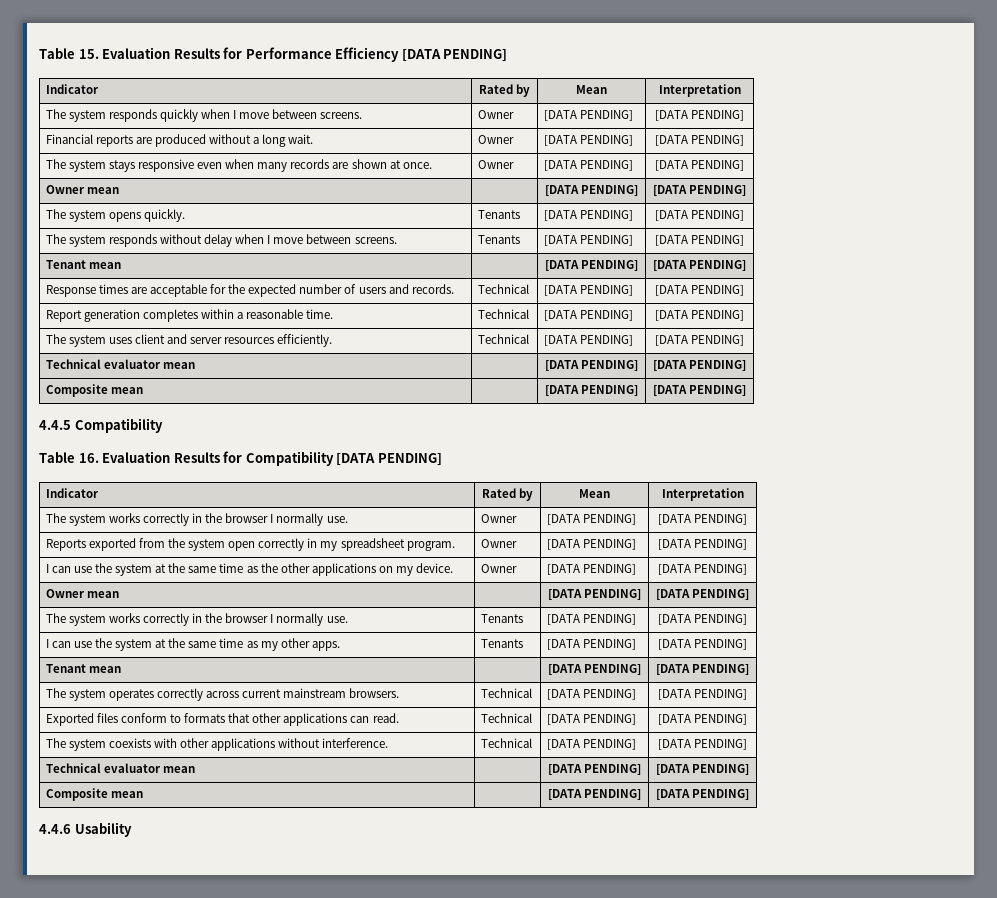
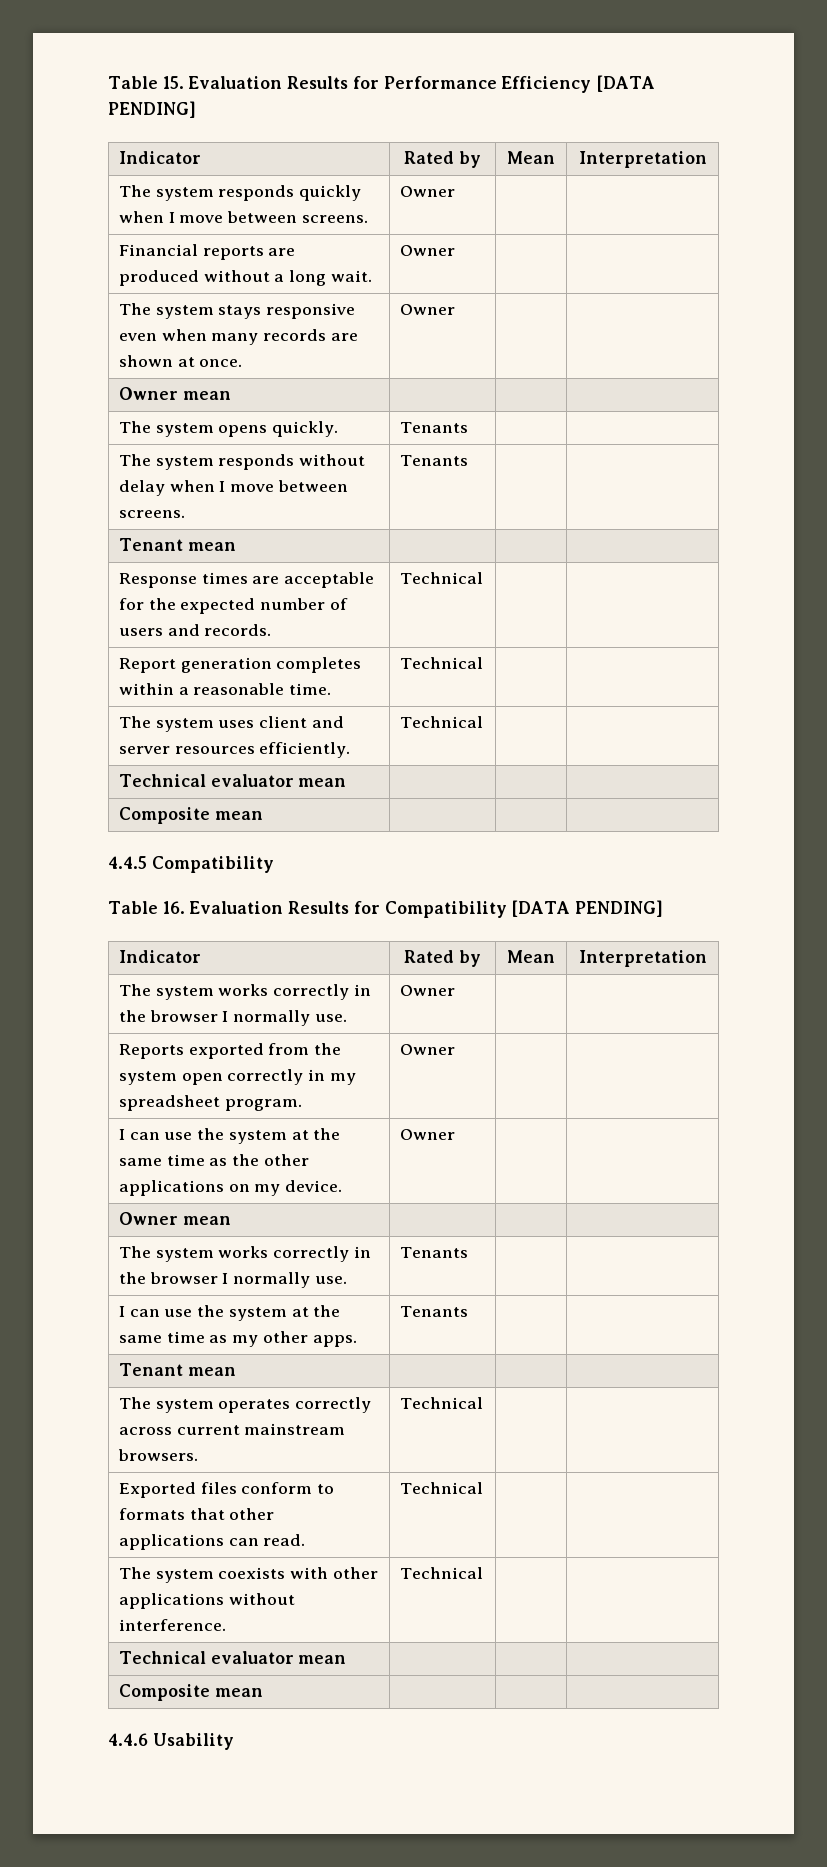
- The system responds quickly when I move between screens. | Owner | [DATA PENDING] | [DATA PENDING]
+ The system responds quickly when I move between screens. | Owner | |
- Financial reports are produced without a long wait. | Owner | [DATA PENDING] | [DATA PENDING]
+ Financial reports are produced without a long wait. | Owner | |
- The system stays responsive even when many records are shown at once. | Owner | [DATA PENDING] | [DATA PENDING]
- Owner mean | | [DATA PENDING] | [DATA PENDING]
+ The system stays responsive even when many records are shown at once. | Owner | |
+ Owner mean | | |
- The system opens quickly. | Tenants | [DATA PENDING] | [DATA PENDING]
+ The system opens quickly. | Tenants | |
- The system responds without delay when I move between screens. | Tenants | [DATA PENDING] | [DATA PENDING]
- Tenant mean | | [DATA PENDING] | [DATA PENDING]
+ The system responds without delay when I move between screens. | Tenants | |
+ Tenant mean | | |
- Response times are acceptable for the expected number of users and records. | Technical | [DATA PENDING] | [DATA PENDING]
+ Response times are acceptable for the expected number of users and records. | Technical | |
- Report generation completes within a reasonable time. | Technical | [DATA PENDING] | [DATA PENDING]
+ Report generation completes within a reasonable time. | Technical | |
- The system uses client and server resources efficiently. | Technical | [DATA PENDING] | [DATA PENDING]
- Technical evaluator mean | | [DATA PENDING] | [DATA PENDING]
- Composite mean | | [DATA PENDING] | [DATA PENDING]
+ The system uses client and server resources efficiently. | Technical | |
+ Technical evaluator mean | | |
+ Composite mean | | |
- The system works correctly in the browser I normally use. | Owner | [DATA PENDING] | [DATA PENDING]
+ The system works correctly in the browser I normally use. | Owner | |
- Reports exported from the system open correctly in my spreadsheet program. | Owner | [DATA PENDING] | [DATA PENDING]
+ Reports exported from the system open correctly in my spreadsheet program. | Owner | |
- I can use the system at the same time as the other applications on my device. | Owner | [DATA PENDING] | [DATA PENDING]
- Owner mean | | [DATA PENDING] | [DATA PENDING]
+ I can use the system at the same time as the other applications on my device. | Owner | |
+ Owner mean | | |
- The system works correctly in the browser I normally use. | Tenants | [DATA PENDING] | [DATA PENDING]
+ The system works correctly in the browser I normally use. | Tenants | |
- I can use the system at the same time as my other apps. | Tenants | [DATA PENDING] | [DATA PENDING]
- Tenant mean | | [DATA PENDING] | [DATA PENDING]
+ I can use the system at the same time as my other apps. | Tenants | |
+ Tenant mean | | |
- The system operates correctly across current mainstream browsers. | Technical | [DATA PENDING] | [DATA PENDING]
+ The system operates correctly across current mainstream browsers. | Technical | |
- Exported files conform to formats that other applications can read. | Technical | [DATA PENDING] | [DATA PENDING]
+ Exported files conform to formats that other applications can read. | Technical | |
- The system coexists with other applications without interference. | Technical | [DATA PENDING] | [DATA PENDING]
- Technical evaluator mean | | [DATA PENDING] | [DATA PENDING]
- Composite mean | | [DATA PENDING] | [DATA PENDING]
+ The system coexists with other applications without interference. | Technical | |
+ Technical evaluator mean | | |
+ Composite mean | | |

